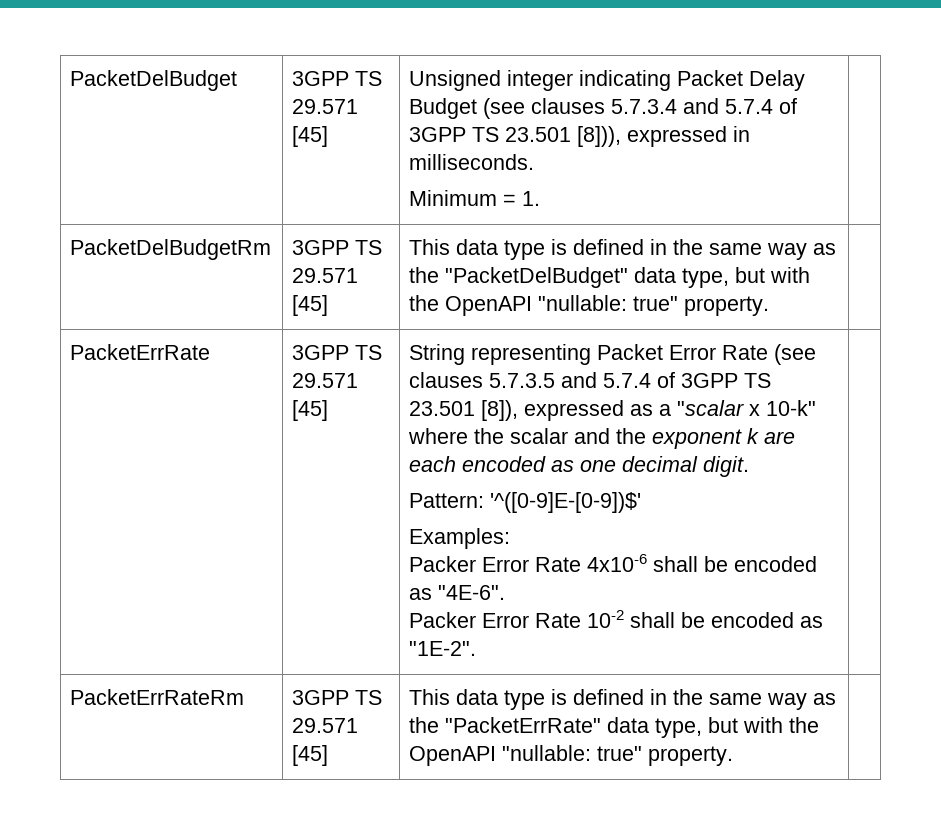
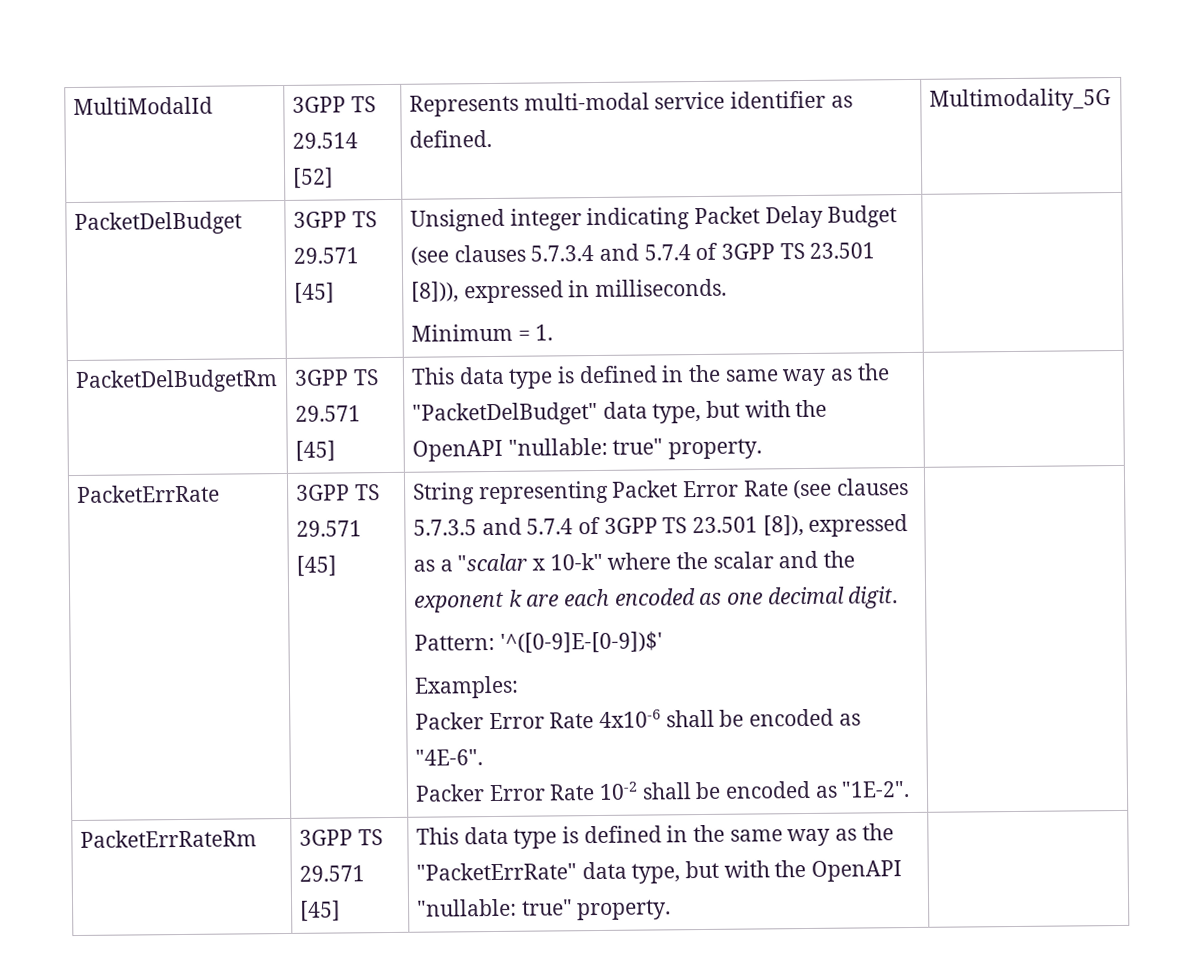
+ MultiModalId | 3GPP TS 29.514 [52] | Represents multi-modal service identifier as defined. | Multimodality_5G

